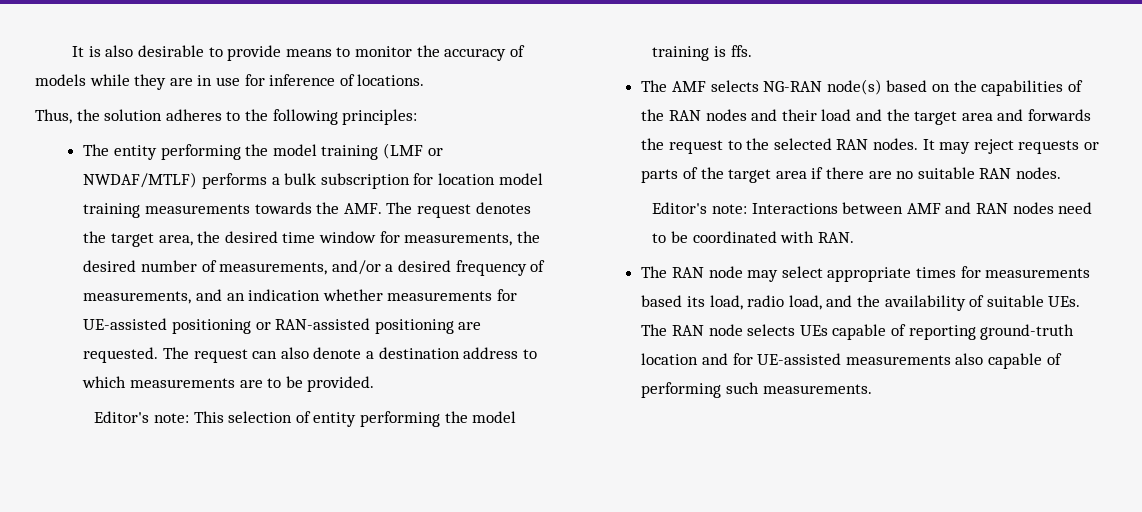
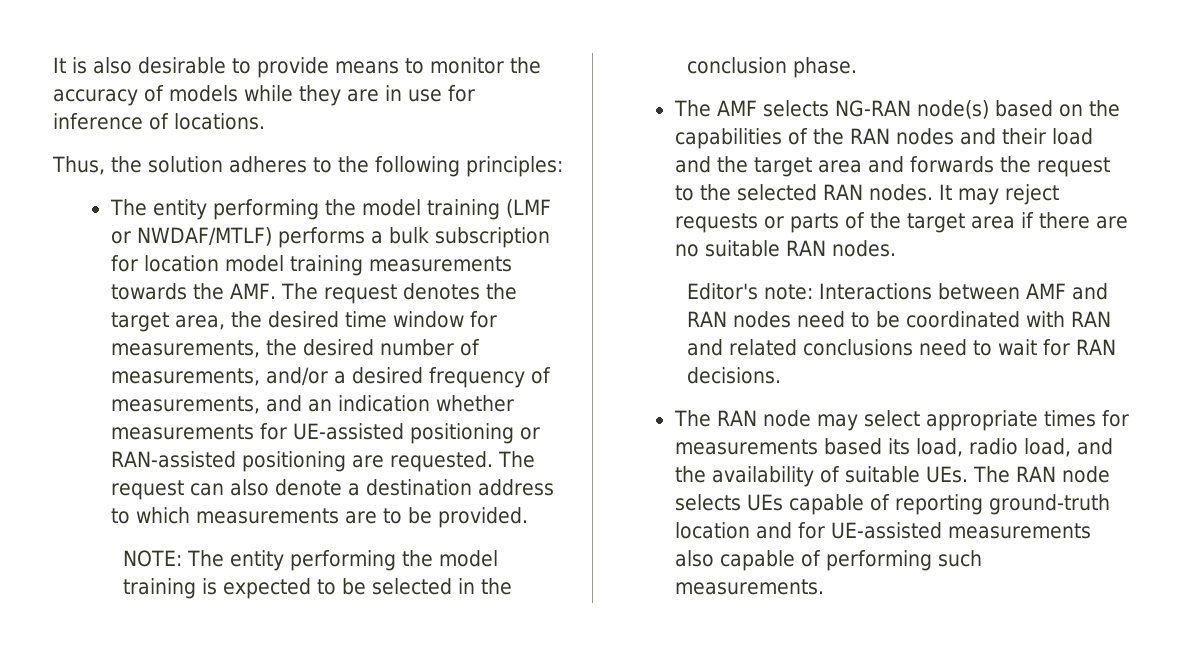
- Editor's note: This selection of entity performing the model training is ffs.
+ NOTE: The entity performing the model training is expected to be selected in the conclusion phase.
- Editor's note: Interactions between AMF and RAN nodes need to be coordinated with RAN.
+ Editor's note: Interactions between AMF and RAN nodes need to be coordinated with RAN and related conclusions need to wait for RAN decisions.

